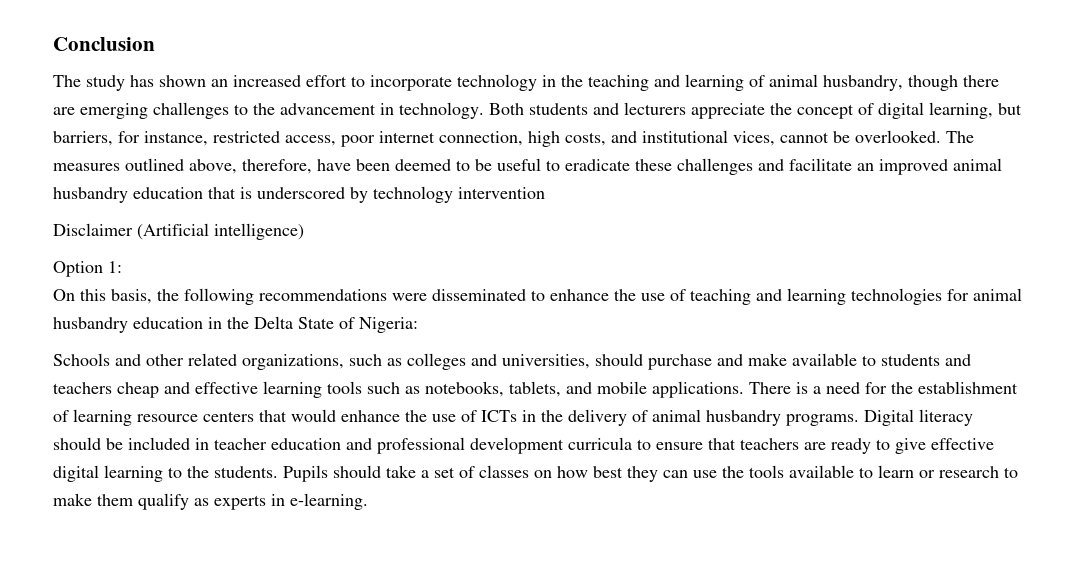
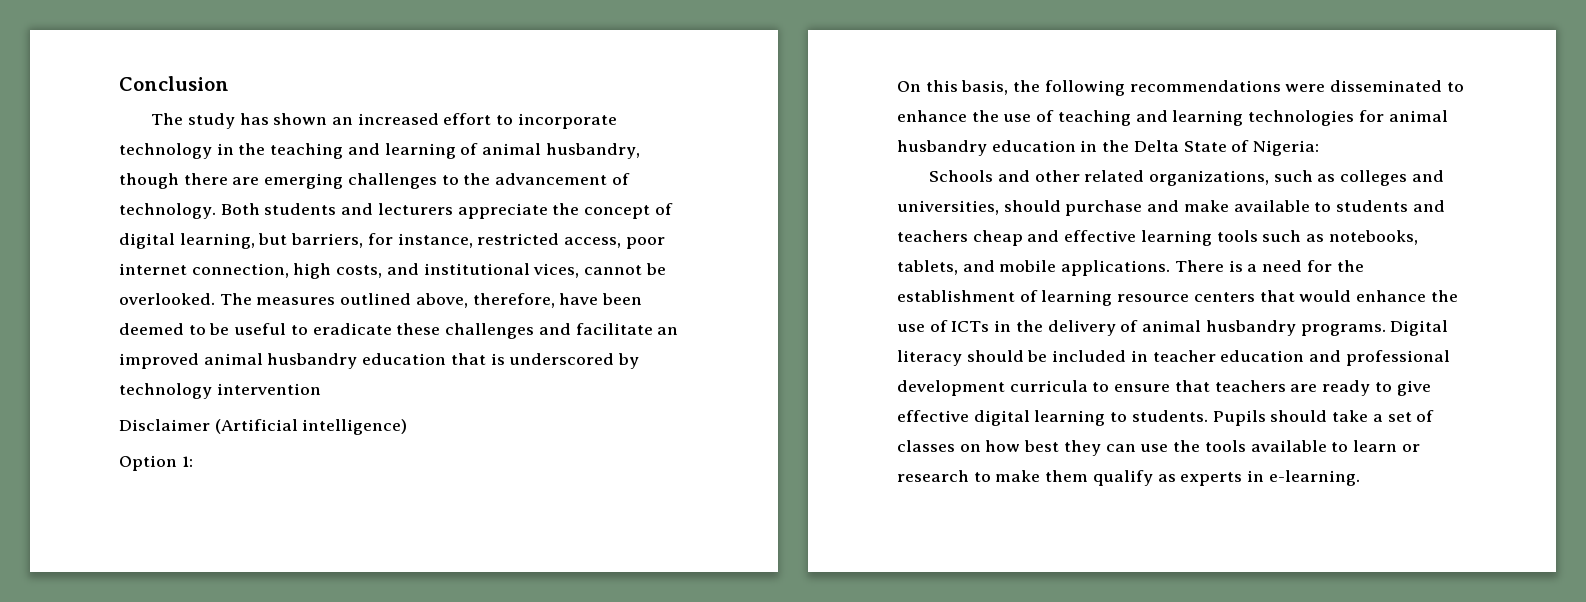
- The study has shown an increased effort to incorporate technology in the teaching and learning of animal husbandry, though there are emerging challenges to the advancement in technology.
+ The study has shown an increased effort to incorporate technology in the teaching and learning of animal husbandry, though there are emerging challenges to the advancement of technology.
- Digital literacy should be included in teacher education and professional development curricula to ensure that teachers are ready to give effective digital learning to the students.
+ Digital literacy should be included in teacher education and professional development curricula to ensure that teachers are ready to give effective digital learning to students.

